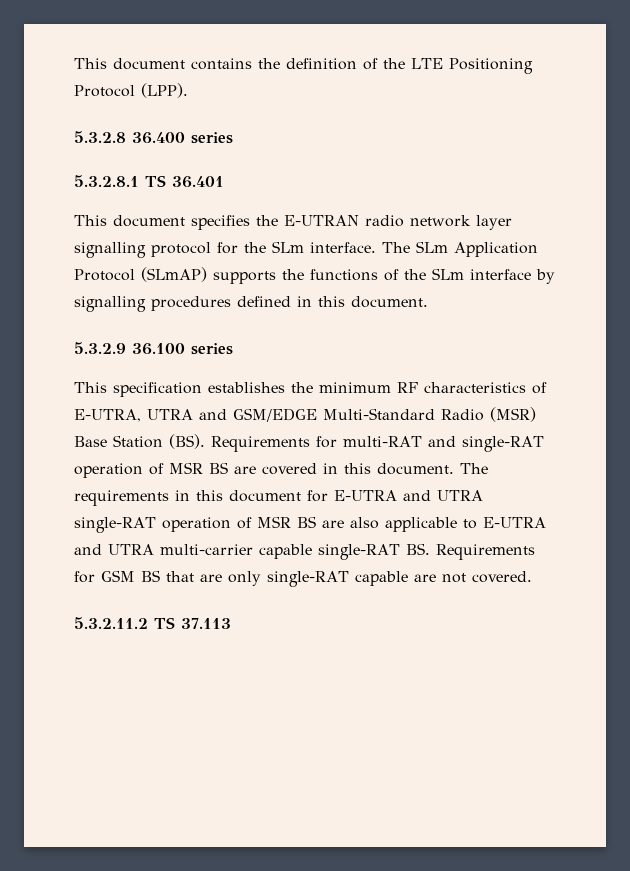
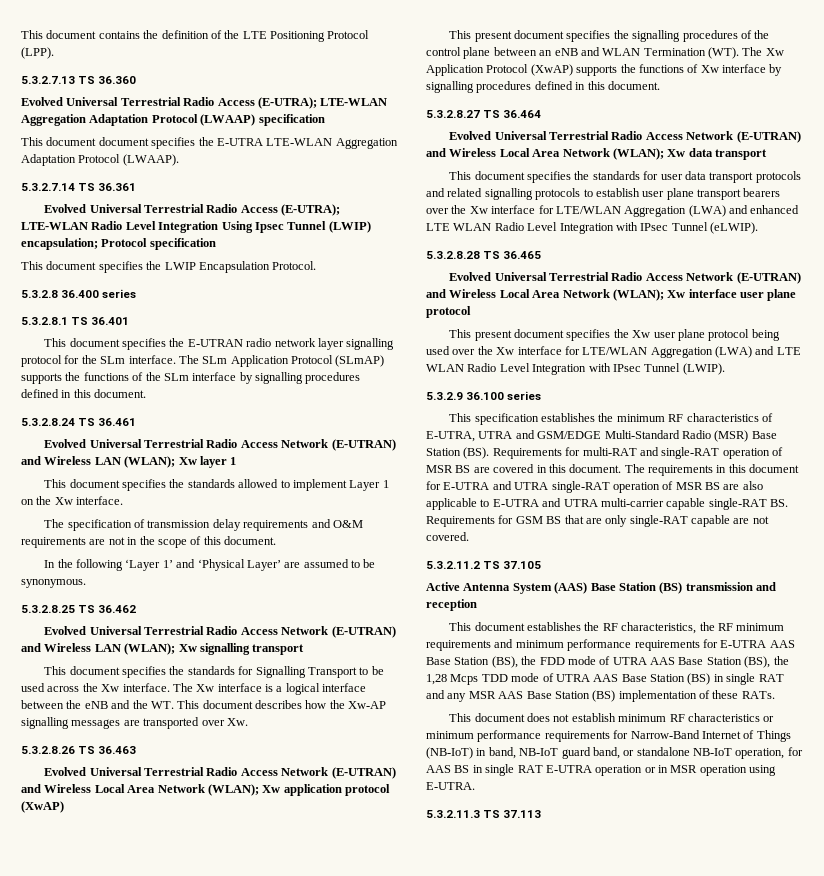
+ 5.3.2.7.13 TS 36.360
+ Evolved Universal Terrestrial Radio Access (E-UTRA); LTE-WLAN Aggregation Adaptation Protocol (LWAAP) specification
+ This document document specifies the E-UTRA LTE-WLAN Aggregation Adaptation Protocol (LWAAP).
+ 5.3.2.7.14 TS 36.361
+ Evolved Universal Terrestrial Radio Access (E-UTRA); LTE-WLAN Radio Level Integration Using Ipsec Tunnel (LWIP) encapsulation; Protocol specification
+ This document specifies the LWIP Encapsulation Protocol.
+ 5.3.2.8.24 TS 36.461
+ Evolved Universal Terrestrial Radio Access Network (E-UTRAN) and Wireless LAN (WLAN); Xw layer 1
+ This document specifies the standards allowed to implement Layer 1 on the Xw interface.
+ The specification of transmission delay requirements and O&M requirements are not in the scope of this document.
+ In the following ‘Layer 1’ and ‘Physical Layer’ are assumed to be synonymous.
+ 5.3.2.8.25 TS 36.462
+ Evolved Universal Terrestrial Radio Access Network (E-UTRAN) and Wireless LAN (WLAN); Xw signalling transport
+ This document specifies the standards for Signalling Transport to be used across the Xw interface. The Xw interface is a logical interface between the eNB and the WT. This document describes how the Xw-AP signalling messages are transported over Xw.
+ 5.3.2.8.26 TS 36.463
+ Evolved Universal Terrestrial Radio Access Network (E-UTRAN) and Wireless Local Area Network (WLAN); Xw application protocol (XwAP)
+ This present document specifies the signalling procedures of the control plane between an eNB and WLAN Termination (WT). The Xw Application Protocol (XwAP) supports the functions of Xw interface by signalling procedures defined in this document.
+ 5.3.2.8.27 TS 36.464
+ Evolved Universal Terrestrial Radio Access Network (E-UTRAN) and Wireless Local Area Network (WLAN); Xw data transport
+ This document specifies the standards for user data transport protocols and related signalling protocols to establish user plane transport bearers over the Xw interface for LTE/WLAN Aggregation (LWA) and enhanced LTE WLAN Radio Level Integration with IPsec Tunnel (eLWIP).
+ 5.3.2.8.28 TS 36.465
+ Evolved Universal Terrestrial Radio Access Network (E-UTRAN) and Wireless Local Area Network (WLAN); Xw interface user plane protocol
+ This present document specifies the Xw user plane protocol being used over the Xw interface for LTE/WLAN Aggregation (LWA) and LTE WLAN Radio Level Integration with IPsec Tunnel (LWIP).
- 5.3.2.11.2 TS 37.113
+ 5.3.2.11.2 TS 37.105
+ Active Antenna System (AAS) Base Station (BS) transmission and reception
+ This document establishes the RF characteristics, the RF minimum requirements and minimum performance requirements for E-UTRA AAS Base Station (BS), the FDD mode of UTRA AAS Base Station (BS), the 1,28 Mcps TDD mode of UTRA AAS Base Station (BS) in single RAT and any MSR AAS Base Station (BS) implementation of these RATs.
+ This document does not establish minimum RF characteristics or minimum performance requirements for Narrow-Band Internet of Things (NB-IoT) in band, NB-IoT guard band, or standalone NB-IoT operation, for AAS BS in single RAT E-UTRA operation or in MSR operation using E-UTRA.
+ 5.3.2.11.3 TS 37.113

